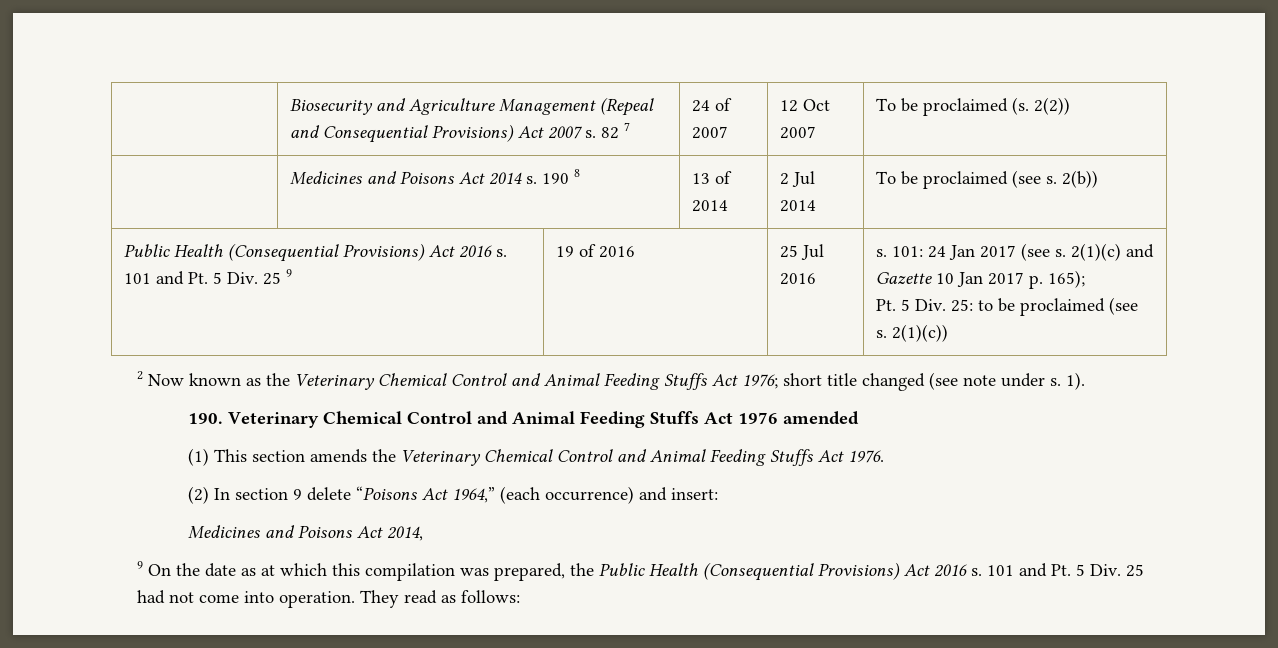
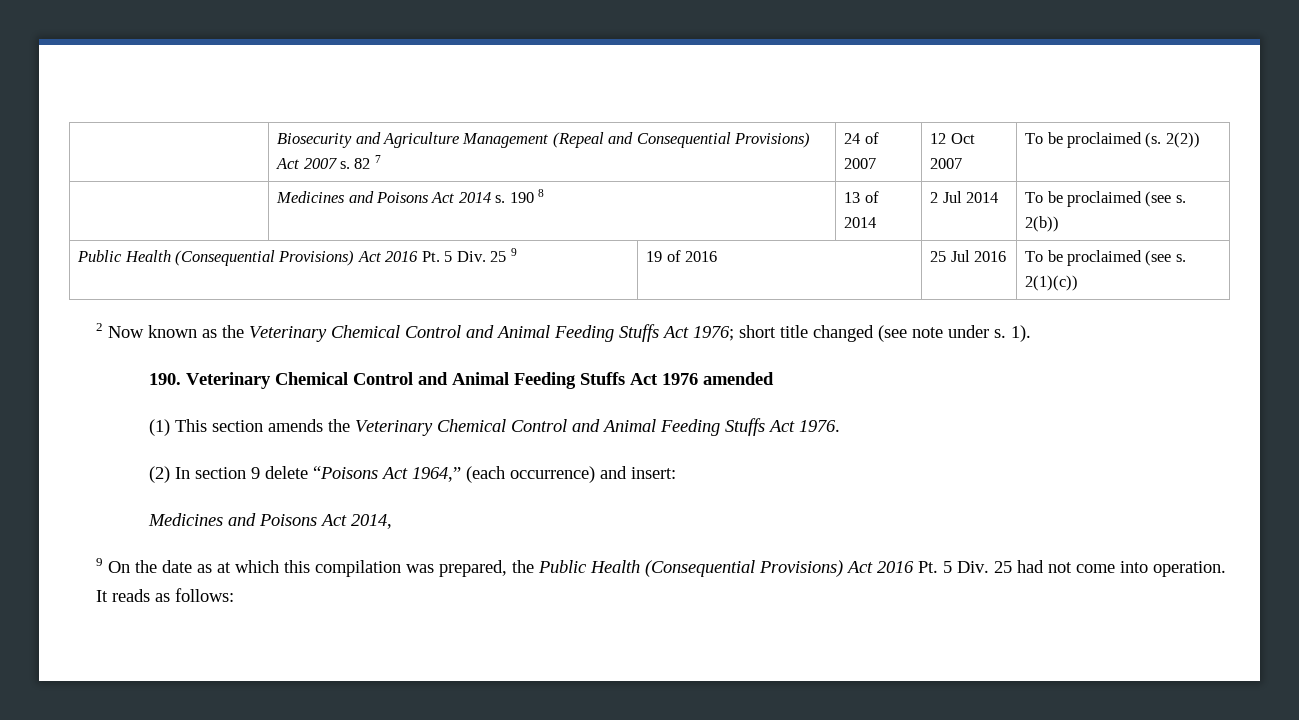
- Public Health (Consequential Provisions) Act 2016 s. 101 and Pt. 5 Div. 25 9
+ Public Health (Consequential Provisions) Act 2016 Pt. 5 Div. 25 9
- 25 Jul 2016 | s. 101: 24 Jan 2017 (see s. 2(1)(c) and Gazette 10 Jan 2017 p. 165);
- Pt. 5 Div. 25: to be proclaimed (see s.
+ 25 Jul 2016 | To be proclaimed (see s.
- 9 On the date as at which this compilation was prepared, the Public Health (Consequential Provisions) Act 2016 s. 101 and Pt. 5 Div. 25 had not come into operation.
+ 9 On the date as at which this compilation was prepared, the Public Health (Consequential Provisions) Act 2016 Pt. 5 Div. 25 had not come into operation.
- They read as follows:
+ It reads as follows:

